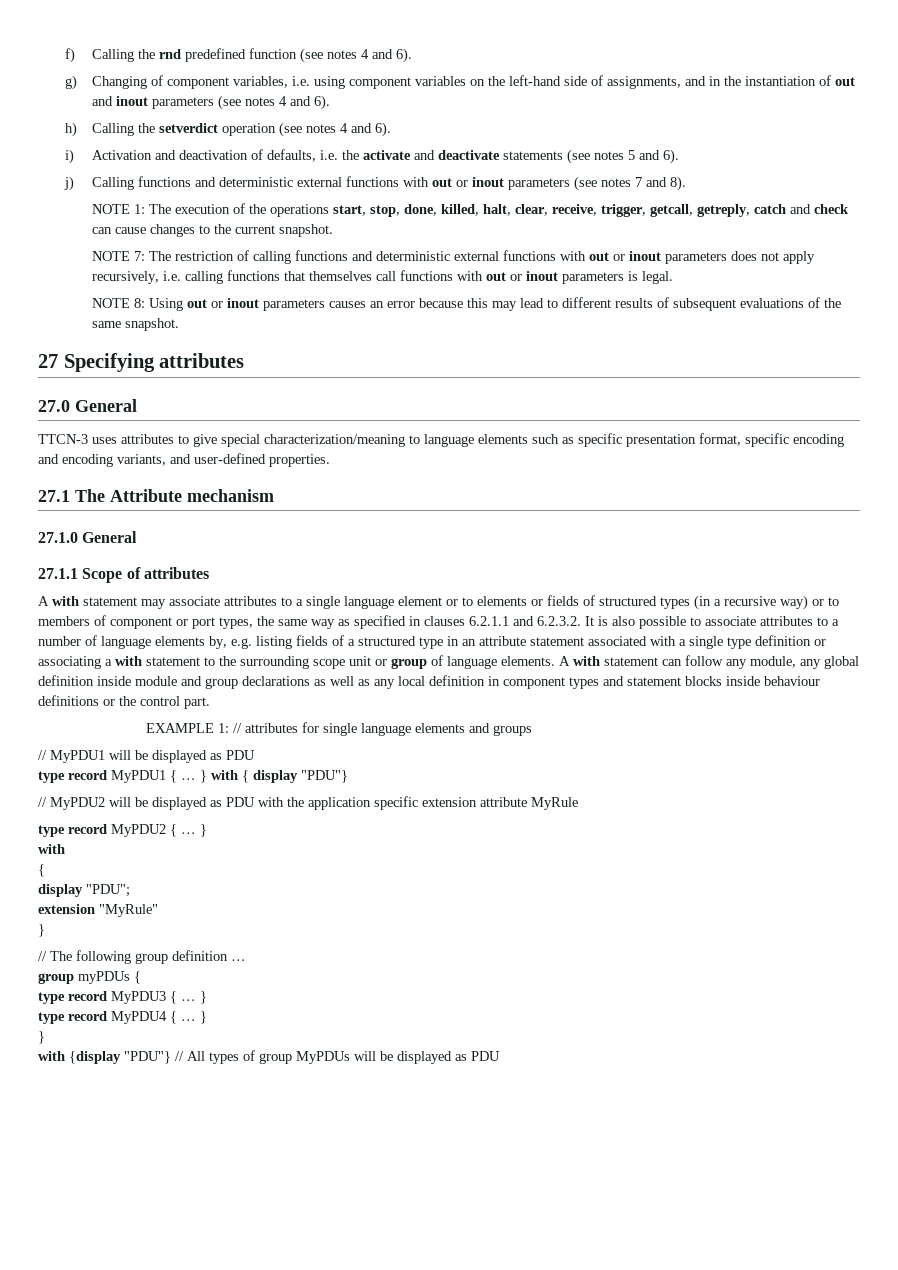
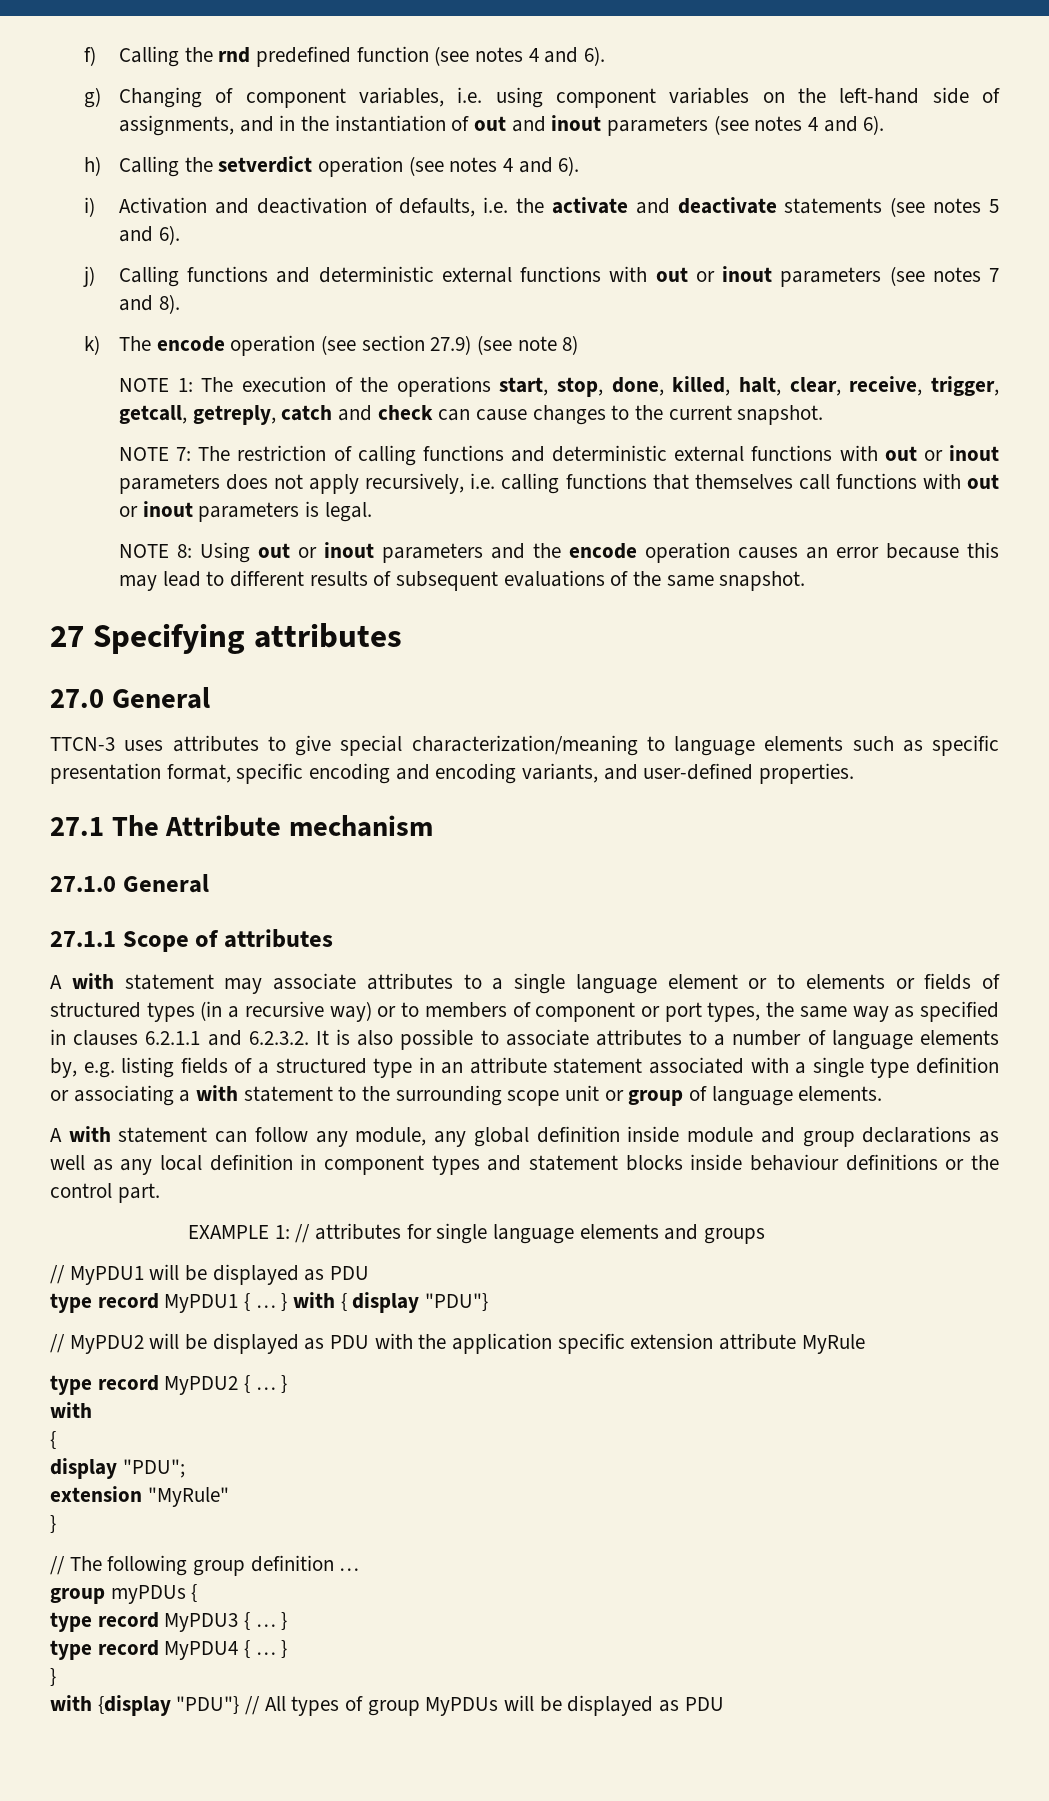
+ k) The encode operation (see section 27.9) (see note 8)
- NOTE 8: Using out or inout parameters causes an error because this may lead to different results of subsequent evaluations of the same snapshot.
+ NOTE 8: Using out or inout parameters and the encode operation causes an error because this may lead to different results of subsequent evaluations of the same snapshot.
- A with statement may associate attributes to a single language element or to elements or fields of structured types (in a recursive way) or to members of component or port types, the same way as specified in clauses 6.2.1.1 and 6.2.3.2. It is also possible to associate attributes to a number of language elements by, e.g. listing fields of a structured type in an attribute statement associated with a single type definition or associating a with statement to the surrounding scope unit or group of language elements. A with statement can follow any module, any global definition inside module and group declarations as well as any local definition in component types and statement blocks inside behaviour definitions or the control part.
+ A with statement may associate attributes to a single language element or to elements or fields of structured types (in a recursive way) or to members of component or port types, the same way as specified in clauses 6.2.1.1 and 6.2.3.2. It is also possible to associate attributes to a number of language elements by, e.g. listing fields of a structured type in an attribute statement associated with a single type definition or associating a with statement to the surrounding scope unit or group of language elements.
+ A with statement can follow any module, any global definition inside module and group declarations as well as any local definition in component types and statement blocks inside behaviour definitions or the control part.

